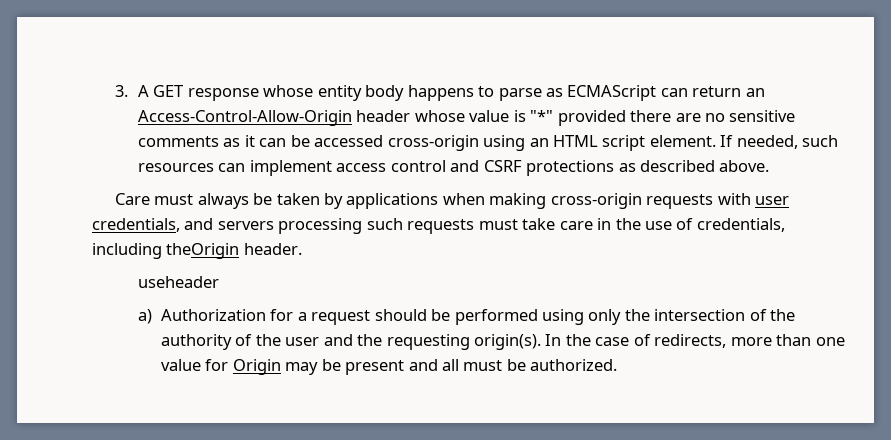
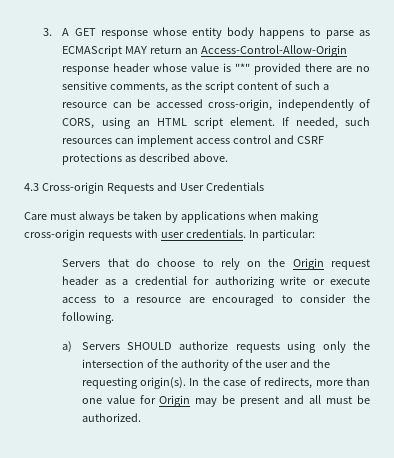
- 3. A GET response whose entity body happens to parse as ECMAScript can return an Access-Control-Allow-Origin header whose value is "*" provided there are no sensitive comments as it can be accessed cross-origin using an HTML script element.
+ 3. A GET response whose entity body happens to parse as ECMAScript MAY return an Access-Control-Allow-Origin response header whose value is "*" provided there are no sensitive comments, as the script content of such a resource can be accessed cross-origin, independently of CORS, using an HTML script element.
+ 4.3 Cross-origin Requests and User Credentials
- Care must always be taken by applications when making cross-origin requests with user credentials, and servers processing such requests must take care in the use of credentials, including theOrigin header.
- useheader
- a) Authorization for a request should be performed using only the intersection of the authority of the user and the requesting origin(s).
+ Care must always be taken by applications when making cross-origin requests with user credentials. In particular:
+ Servers that do choose to rely on the Origin request header as a credential for authorizing write or execute access to a resource are encouraged to consider the following.
+ a) Servers SHOULD authorize requests using only the intersection of the authority of the user and the requesting origin(s).

